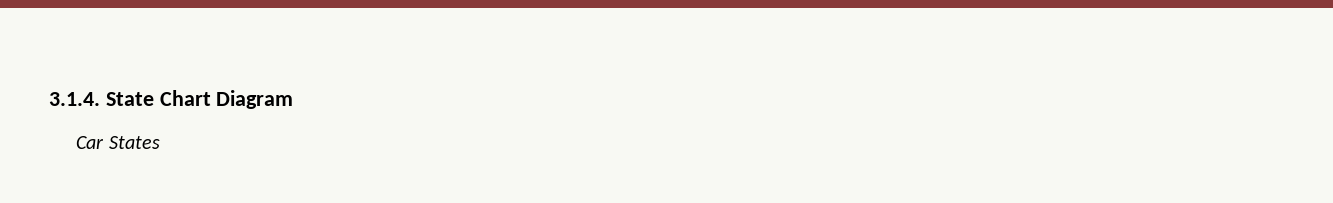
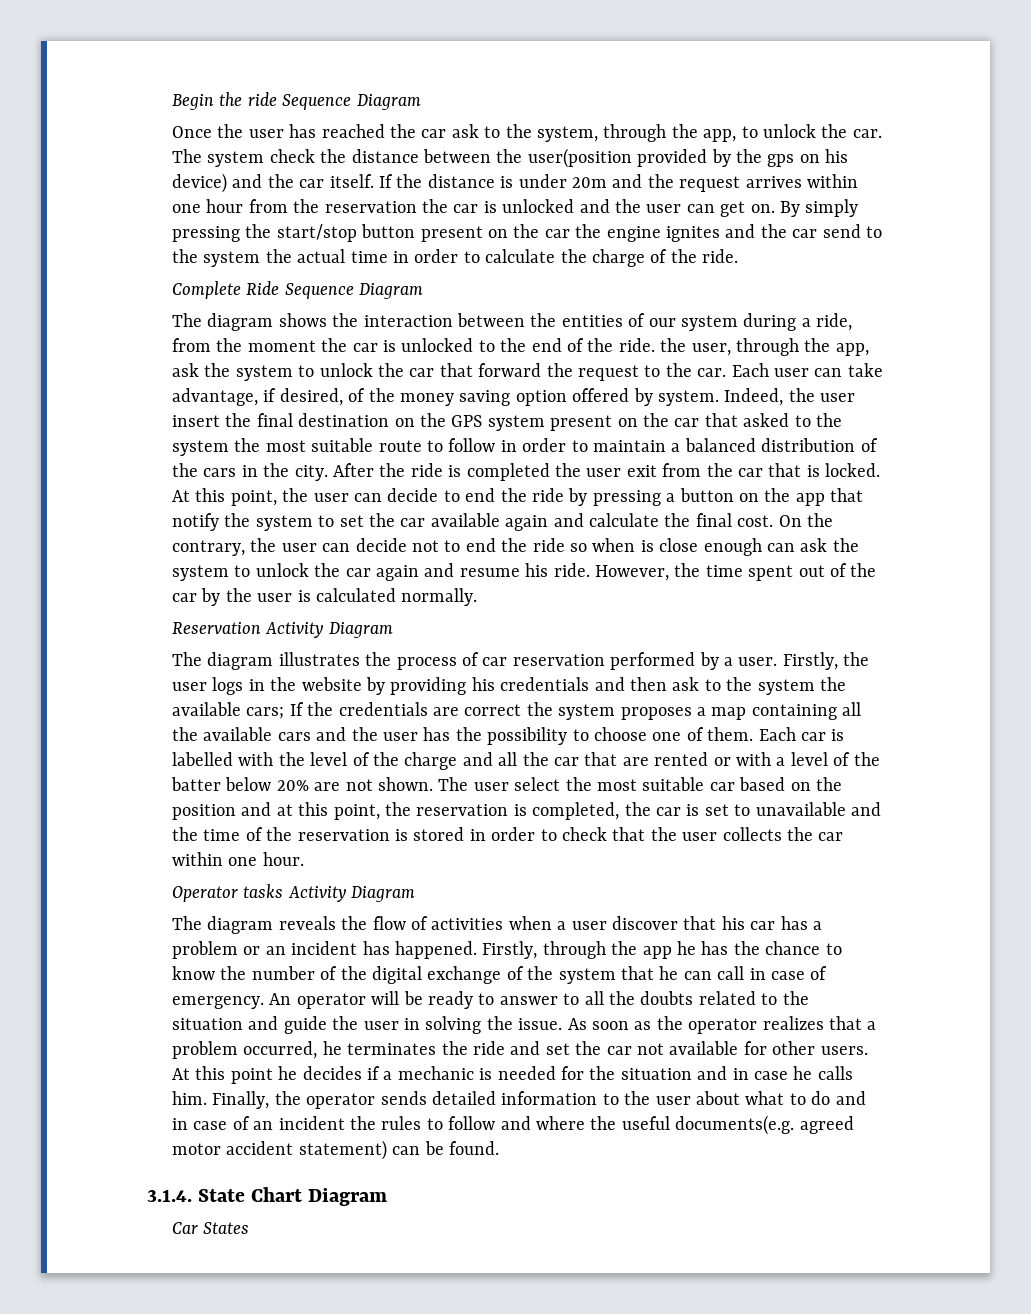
+ Begin the ride Sequence Diagram
+ Once the user has reached the car ask to the system, through the app, to unlock the car. The system check the distance between the user(position provided by the gps on his device) and the car itself. If the distance is under 20m and the request arrives within one hour from the reservation the car is unlocked and the user can get on. By simply pressing the start/stop button present on the car the engine ignites and the car send to the system the actual time in order to calculate the charge of the ride.
+ Complete Ride Sequence Diagram
+ The diagram shows the interaction between the entities of our system during a ride, from the moment the car is unlocked to the end of the ride. the user, through the app, ask the system to unlock the car that forward the request to the car. Each user can take advantage, if desired, of the money saving option offered by system. Indeed, the user insert the final destination on the GPS system present on the car that asked to the system the most suitable route to follow in order to maintain a balanced distribution of the cars in the city. After the ride is completed the user exit from the car that is locked. At this point, the user can decide to end the ride by pressing a button on the app that notify the system to set the car available again and calculate the final cost. On the contrary, the user can decide not to end the ride so when is close enough can ask the system to unlock the car again and resume his ride. However, the time spent out of the car by the user is calculated normally.
+ Reservation Activity Diagram
+ The diagram illustrates the process of car reservation performed by a user. Firstly, the user logs in the website by providing his credentials and then ask to the system the available cars; If the credentials are correct the system proposes a map containing all the available cars and the user has the possibility to choose one of them. Each car is labelled with the level of the charge and all the car that are rented or with a level of the batter below 20% are not shown. The user select the most suitable car based on the position and at this point, the reservation is completed, the car is set to unavailable and the time of the reservation is stored in order to check that the user collects the car within one hour.
+ Operator tasks Activity Diagram
+ The diagram reveals the flow of activities when a user discover that his car has a problem or an incident has happened. Firstly, through the app he has the chance to know the number of the digital exchange of the system that he can call in case of emergency. An operator will be ready to answer to all the doubts related to the situation and guide the user in solving the issue. As soon as the operator realizes that a problem occurred, he terminates the ride and set the car not available for other users. At this point he decides if a mechanic is needed for the situation and in case he calls him. Finally, the operator sends detailed information to the user about what to do and in case of an incident the rules to follow and where the useful documents(e.g. agreed motor accident statement) can be found.

